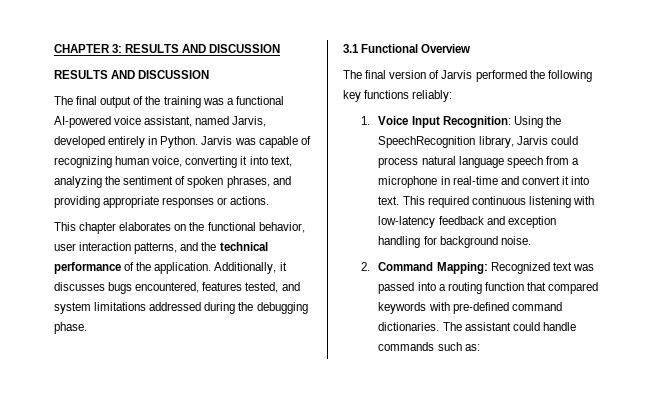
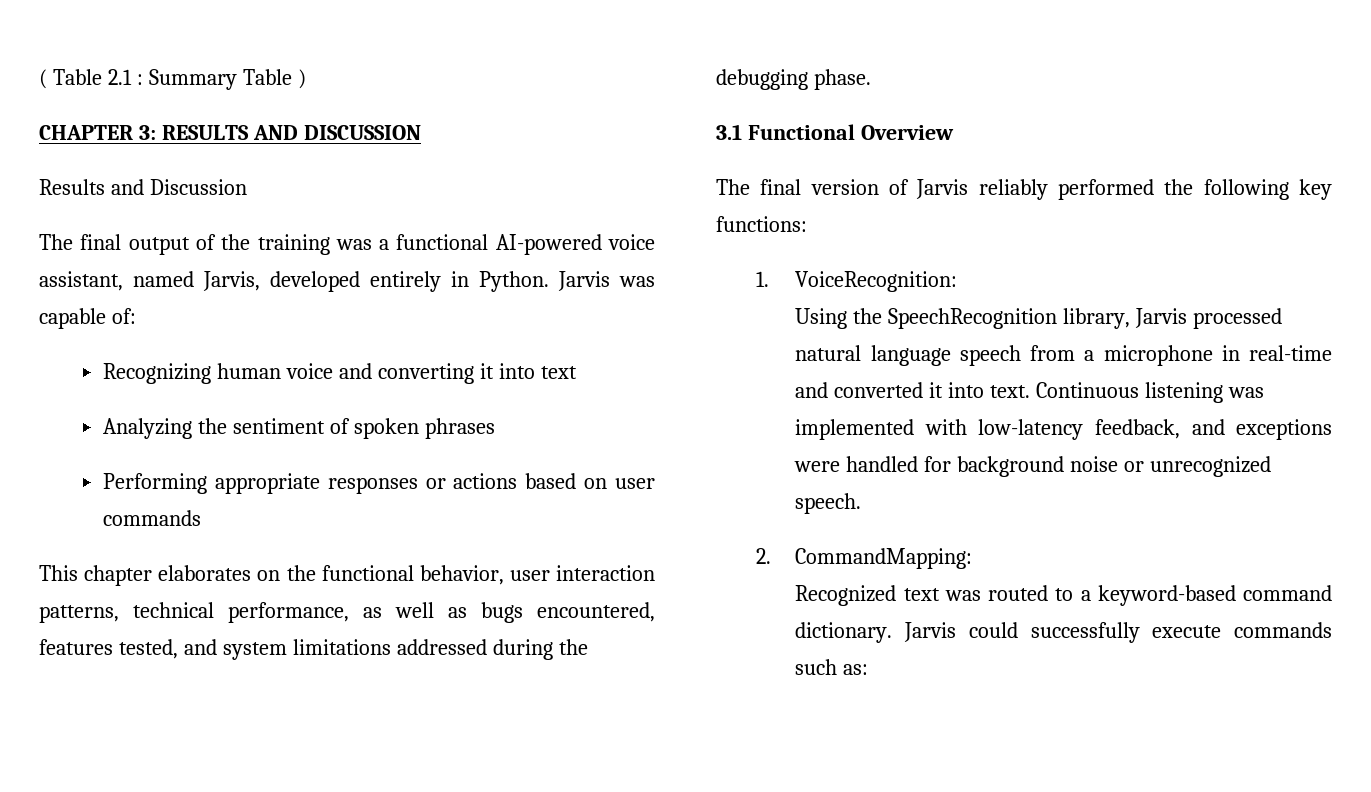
+ ( Table 2.1 : Summary Table )
  CHAPTER 3: RESULTS AND DISCUSSION
- RESULTS AND DISCUSSION
+ Results and Discussion
- Jarvis was capable of recognizing human voice, converting it into text, analyzing the sentiment of spoken phrases, and providing appropriate responses or actions.
+ Jarvis was capable of:
+ Recognizing human voice and converting it into text
+ Analyzing the sentiment of spoken phrases
+ Performing appropriate responses or actions based on user commands
- This chapter elaborates on the functional behavior, user interaction patterns, and the technical performance of the application. Additionally, it discusses bugs encountered, features tested, and system limitations addressed during the debugging phase.
+ This chapter elaborates on the functional behavior, user interaction patterns, technical performance, as well as bugs encountered, features tested, and system limitations addressed during the debugging phase.
- The final version of Jarvis performed the following key functions reliably:
+ The final version of Jarvis reliably performed the following key functions:
- 1. Voice Input Recognition: Using the SpeechRecognition library, Jarvis could process natural language speech from a microphone in real-time and convert it into text.
+ 1. VoiceRecognition:
+ Using the SpeechRecognition library, Jarvis processed natural language speech from a microphone in real-time and converted it into text.
- This required continuous listening with low-latency feedback and exception handling for background noise.
+ Continuous listening was implemented with low-latency feedback, and exceptions were handled for background noise or unrecognized speech.
- 2. Command Mapping: Recognized text was passed into a routing function that compared keywords with pre-defined command dictionaries. The assistant could handle commands such as:
+ 2. CommandMapping:
+ Recognized text was routed to a keyword-based command dictionary. Jarvis could successfully execute commands such as:

